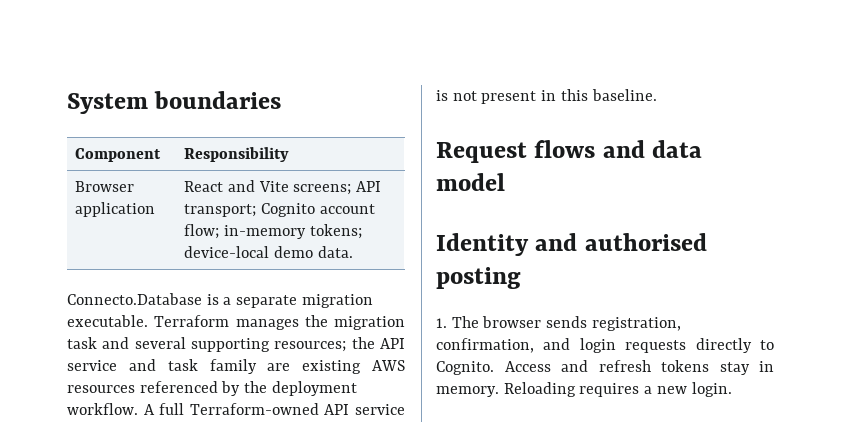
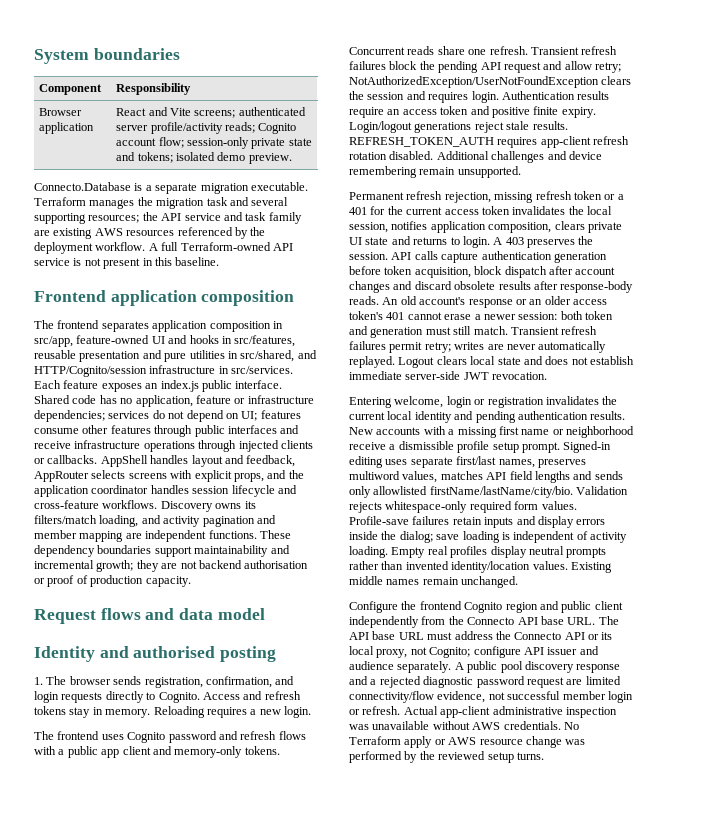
- Browser application | React and Vite screens; API transport; Cognito account flow; in-memory tokens; device-local demo data.
+ Browser application | React and Vite screens; authenticated server profile/activity reads; Cognito account flow; session-only private state and tokens; isolated demo preview.
+ Frontend application composition
+ The frontend separates application composition in src/app, feature-owned UI and hooks in src/features, reusable presentation and pure utilities in src/shared, and HTTP/Cognito/session infrastructure in src/services. Each feature exposes an index.js public interface. Shared code has no application, feature or infrastructure dependencies; services do not depend on UI; features consume other features through public interfaces and receive infrastructure operations through injected clients or callbacks. AppShell handles layout and feedback, AppRouter selects screens with explicit props, and the application coordinator handles session lifecycle and cross-feature workflows. Discovery owns its filters/match loading, and activity pagination and member mapping are independent functions. These dependency boundaries support maintainability and incremental growth; they are not backend authorisation or proof of production capacity.
+ The frontend uses Cognito password and refresh flows with a public app client and memory-only tokens. Concurrent reads share one refresh. Transient refresh failures block the pending API request and allow retry; NotAuthorizedException/UserNotFoundException clears the session and requires login. Authentication results require an access token and positive finite expiry. Login/logout generations reject stale results. REFRESH_TOKEN_AUTH requires app-client refresh rotation disabled. Additional challenges and device remembering remain unsupported.
+ Permanent refresh rejection, missing refresh token or a 401 for the current access token invalidates the local session, notifies application composition, clears private UI state and returns to login. A 403 preserves the session. API calls capture authentication generation before token acquisition, block dispatch after account changes and discard obsolete results after response-body reads. An old account's response or an older access token's 401 cannot erase a newer session: both token and generation must still match. Transient refresh failures permit retry; writes are never automatically replayed. Logout clears local state and does not establish immediate server-side JWT revocation.
+ Entering welcome, login or registration invalidates the current local identity and pending authentication results. New accounts with a missing first name or neighborhood receive a dismissible profile setup prompt. Signed-in editing uses separate first/last names, preserves multiword values, matches API field lengths and sends only allowlisted firstName/lastName/city/bio. Validation rejects whitespace-only required form values. Profile-save failures retain inputs and display errors inside the dialog; save loading is independent of activity loading. Empty real profiles display neutral prompts rather than invented identity/location values. Existing middle names remain unchanged.
+ Configure the frontend Cognito region and public client independently from the Connecto API base URL. The API base URL must address the Connecto API or its local proxy, not Cognito; configure API issuer and audience separately. A public pool discovery response and a rejected diagnostic password request are limited connectivity/flow evidence, not successful member login or refresh. Actual app-client administrative inspection was unavailable without AWS credentials. No Terraform apply or AWS resource change was performed by the reviewed setup turns.

